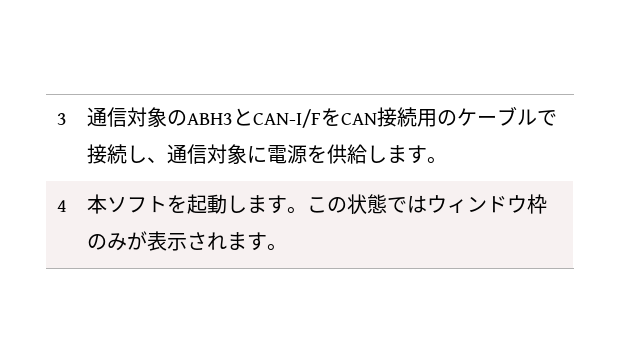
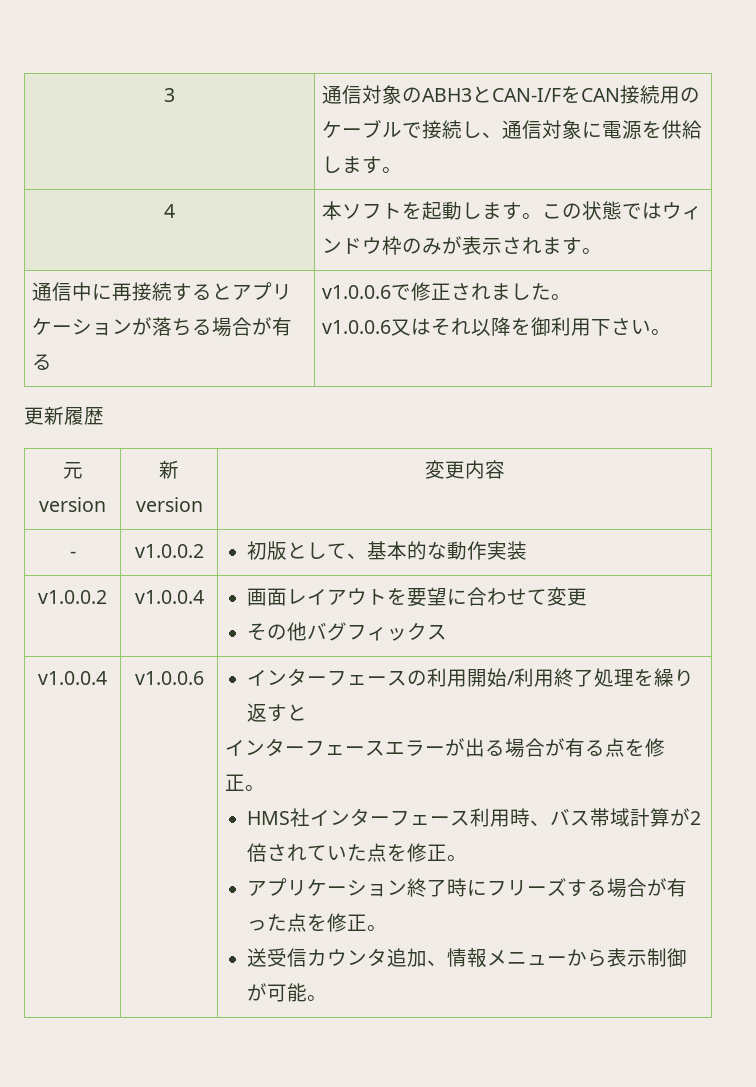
+ 通信中に再接続するとアプリケーションが落ちる場合が有る | v1.0.0.6で修正されました。
+ v1.0.0.6又はそれ以降を御利用下さい。
+ 更新履歴
+ 元version | 新version | 変更内容
+ - | v1.0.0.2 | 初版として、基本的な動作実装
+ v1.0.0.2 | v1.0.0.4 | 画面レイアウトを要望に合わせて変更
+ その他バグフィックス
+ v1.0.0.4 | v1.0.0.6 | インターフェースの利用開始/利用終了処理を繰り返すと
+ インターフェースエラーが出る場合が有る点を修正。
+ HMS社インターフェース利用時、バス帯域計算が2倍されていた点を修正。
+ アプリケーション終了時にフリーズする場合が有った点を修正。
+ 送受信カウンタ追加、情報メニューから表示制御が可能。

